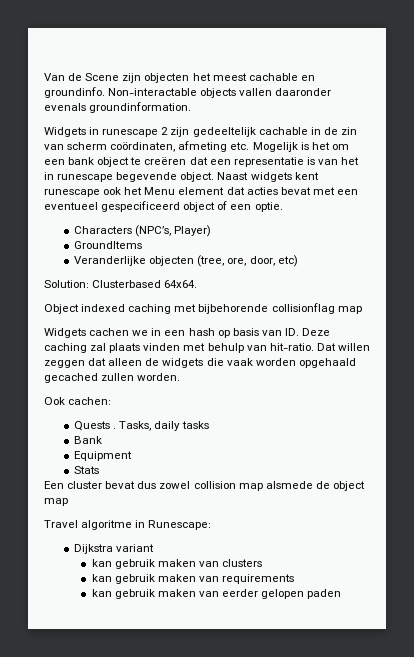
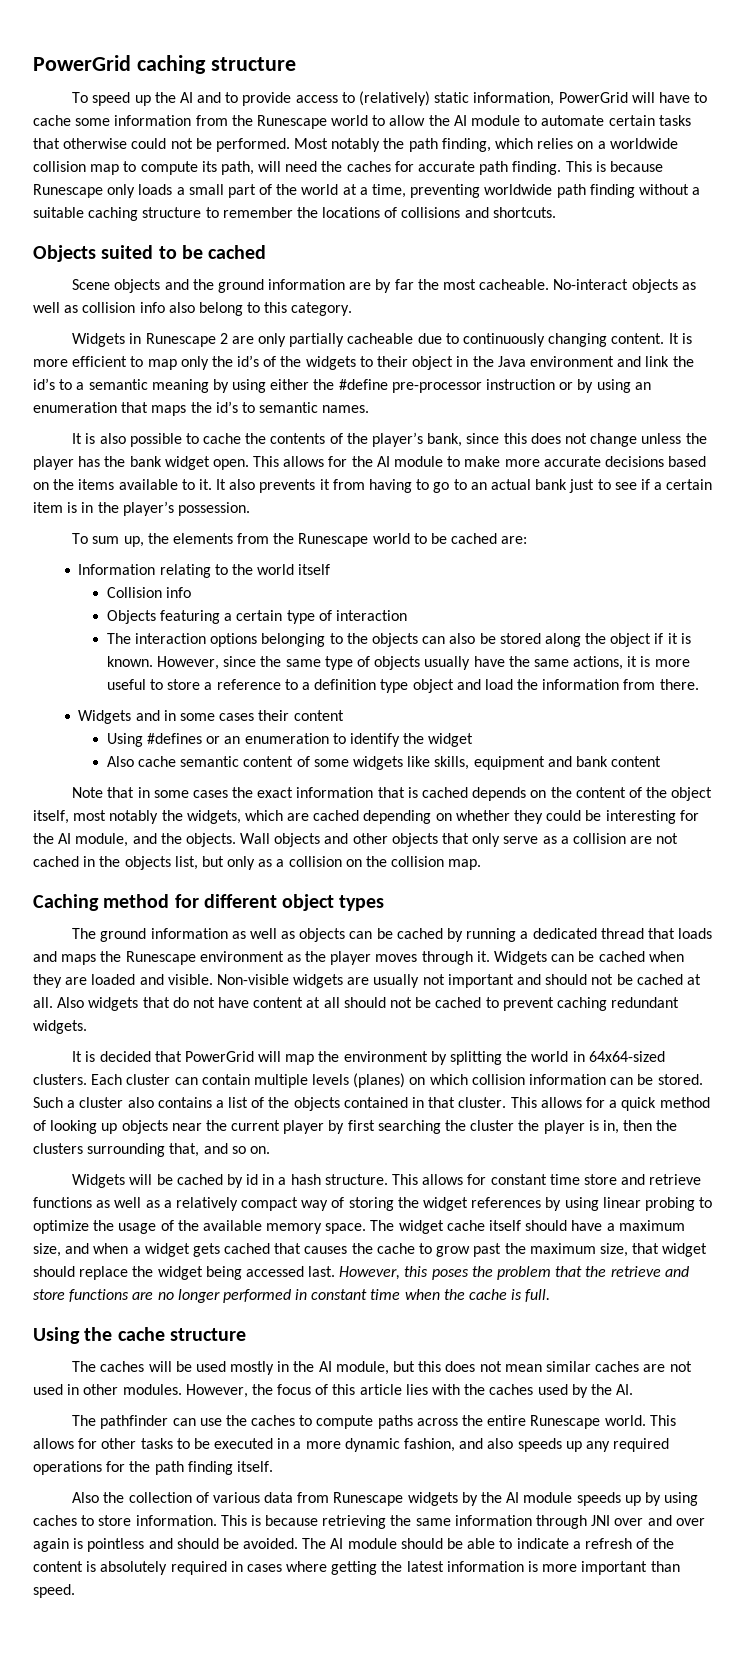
- Van de Scene zijn objecten het meest cachable en groundinfo. Non-interactable objects vallen daaronder evenals groundinformation.
- Widgets in runescape 2 zijn gedeeltelijk cachable in de zin van scherm coördinaten, afmeting etc. Mogelijk is het om een bank object te creëren dat een representatie is van het in runescape begevende object. Naast widgets kent runescape ook het Menu element dat acties bevat met een eventueel gespecificeerd object of een optie.
- Characters (NPC’s, Player)
- GroundItems
- Veranderlijke objecten (tree, ore, door, etc)
- Solution: Clusterbased 64x64.
- Object indexed caching met bijbehorende collisionflag map
- Widgets cachen we in een hash op basis van ID. Deze caching zal plaats vinden met behulp van hit-ratio. Dat willen zeggen dat alleen de widgets die vaak worden opgehaald gecached zullen worden.
- Ook cachen:
- Quests . Tasks, daily tasks
- Bank
- Equipment
- Stats
- Een cluster bevat dus zowel collision map alsmede de object map
- Travel algoritme in Runescape:
- Dijkstra variant
- kan gebruik maken van clusters
- kan gebruik maken van requirements
- kan gebruik maken van eerder gelopen paden
+ PowerGrid caching structure
+ To speed up the AI and to provide access to (relatively) static information, PowerGrid will have to cache some information from the Runescape world to allow the AI module to automate certain tasks that otherwise could not be performed. Most notably the path finding, which relies on a worldwide collision map to compute its path, will need the caches for accurate path finding. This is because Runescape only loads a small part of the world at a time, preventing worldwide path finding without a suitable caching structure to remember the locations of collisions and shortcuts.
+ Objects suited to be cached
+ Scene objects and the ground information are by far the most cacheable. No-interact objects as well as collision info also belong to this category.
+ Widgets in Runescape 2 are only partially cacheable due to continuously changing content. It is more efficient to map only the id’s of the widgets to their object in the Java environment and link the id’s to a semantic meaning by using either the #define pre-processor instruction or by using an enumeration that maps the id’s to semantic names.
+ It is also possible to cache the contents of the player’s bank, since this does not change unless the player has the bank widget open. This allows for the AI module to make more accurate decisions based on the items available to it. It also prevents it from having to go to an actual bank just to see if a certain item is in the player’s possession.
+ To sum up, the elements from the Runescape world to be cached are:
+ Information relating to the world itself
+ Collision info
+ Objects featuring a certain type of interaction
+ The interaction options belonging to the objects can also be stored along the object if it is known. However, since the same type of objects usually have the same actions, it is more useful to store a reference to a definition type object and load the information from there.
+ Widgets and in some cases their content
+ Using #defines or an enumeration to identify the widget
+ Also cache semantic content of some widgets like skills, equipment and bank content
+ Note that in some cases the exact information that is cached depends on the content of the object itself, most notably the widgets, which are cached depending on whether they could be interesting for the AI module, and the objects. Wall objects and other objects that only serve as a collision are not cached in the objects list, but only as a collision on the collision map.
+ Caching method for different object types
+ The ground information as well as objects can be cached by running a dedicated thread that loads and maps the Runescape environment as the player moves through it. Widgets can be cached when they are loaded and visible. Non-visible widgets are usually not important and should not be cached at all. Also widgets that do not have content at all should not be cached to prevent caching redundant widgets.
+ It is decided that PowerGrid will map the environment by splitting the world in 64x64-sized clusters. Each cluster can contain multiple levels (planes) on which collision information can be stored. Such a cluster also contains a list of the objects contained in that cluster. This allows for a quick method of looking up objects near the current player by first searching the cluster the player is in, then the clusters surrounding that, and so on.
+ Widgets will be cached by id in a hash structure. This allows for constant time store and retrieve functions as well as a relatively compact way of storing the widget references by using linear probing to optimize the usage of the available memory space. The widget cache itself should have a maximum size, and when a widget gets cached that causes the cache to grow past the maximum size, that widget should replace the widget being accessed last. However, this poses the problem that the retrieve and store functions are no longer performed in constant time when the cache is full.
+ Using the cache structure
+ The caches will be used mostly in the AI module, but this does not mean similar caches are not used in other modules. However, the focus of this article lies with the caches used by the AI.
+ The pathfinder can use the caches to compute paths across the entire Runescape world. This allows for other tasks to be executed in a more dynamic fashion, and also speeds up any required operations for the path finding itself.
+ Also the collection of various data from Runescape widgets by the AI module speeds up by using caches to store information. This is because retrieving the same information through JNI over and over again is pointless and should be avoided. The AI module should be able to indicate a refresh of the content is absolutely required in cases where getting the latest information is more important than speed.

